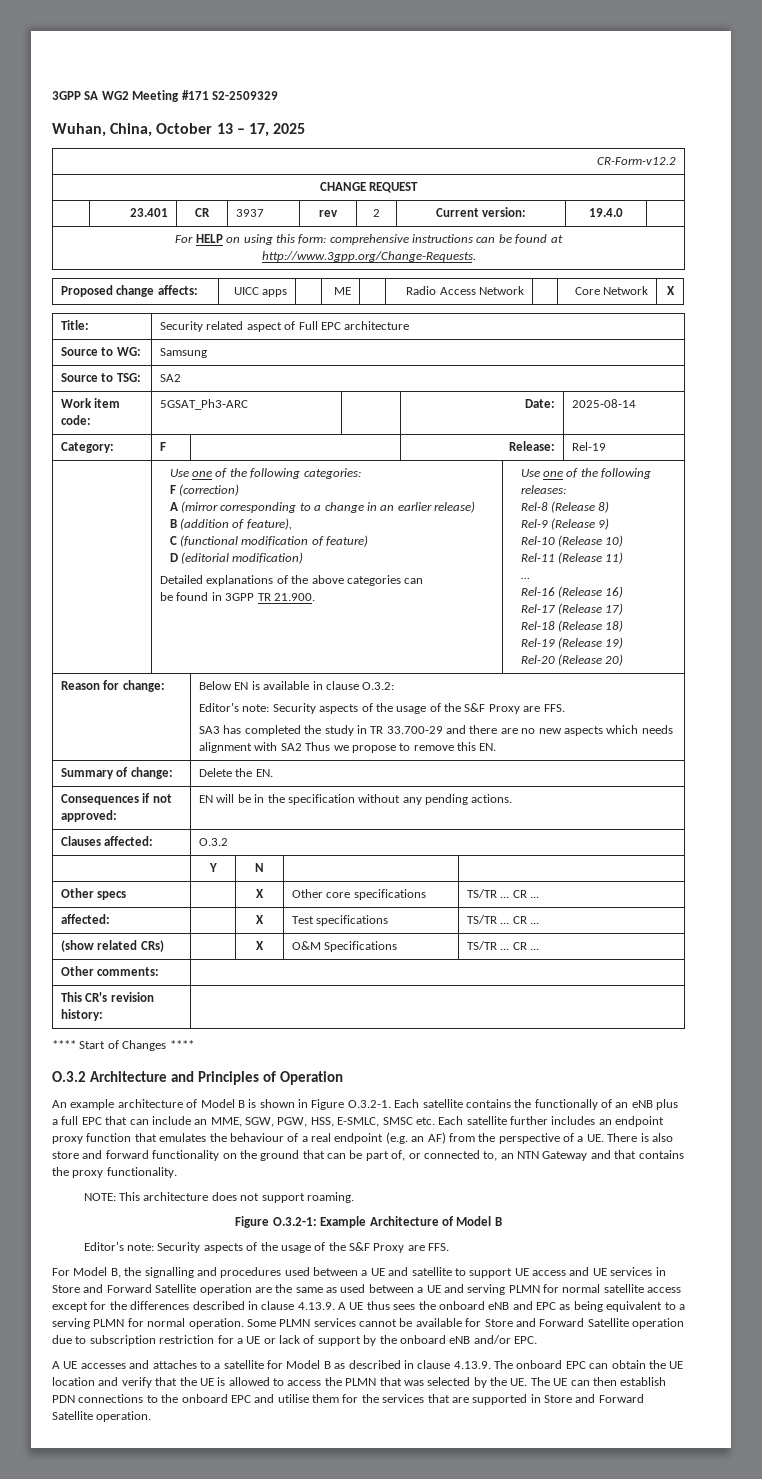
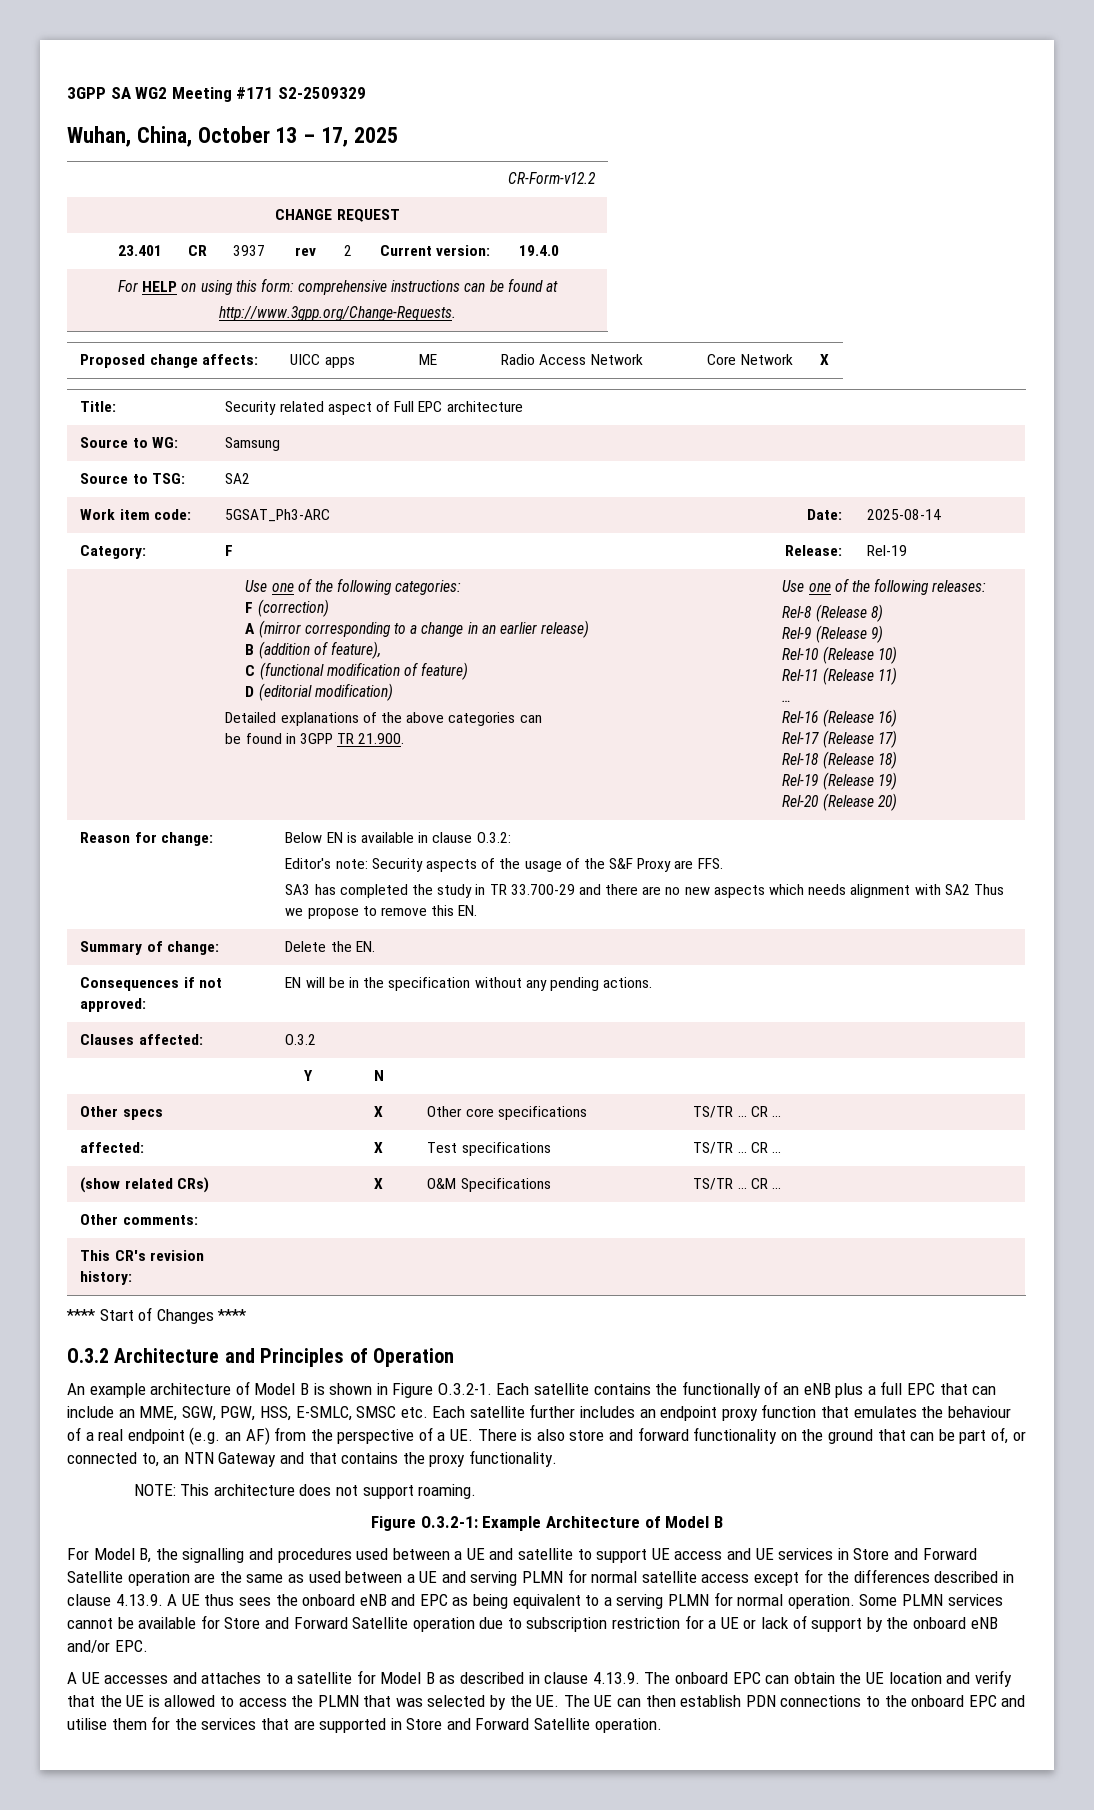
  Figure O.3.2-1: Example Architecture of Model B
- Editor's note: Security aspects of the usage of the S&F Proxy are FFS.

